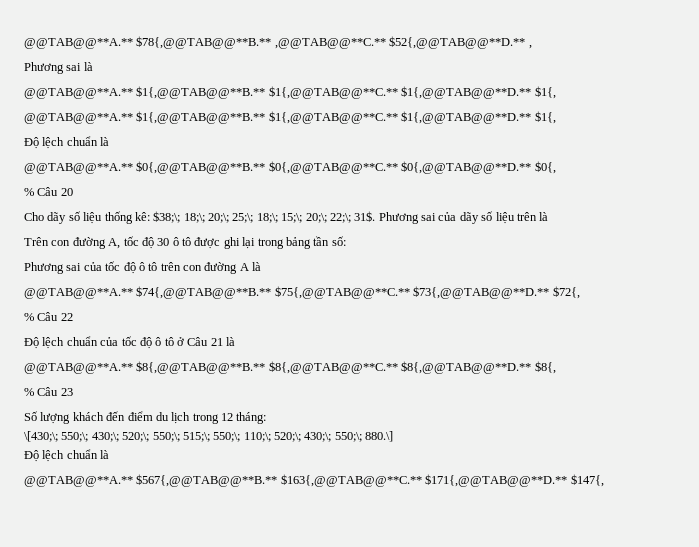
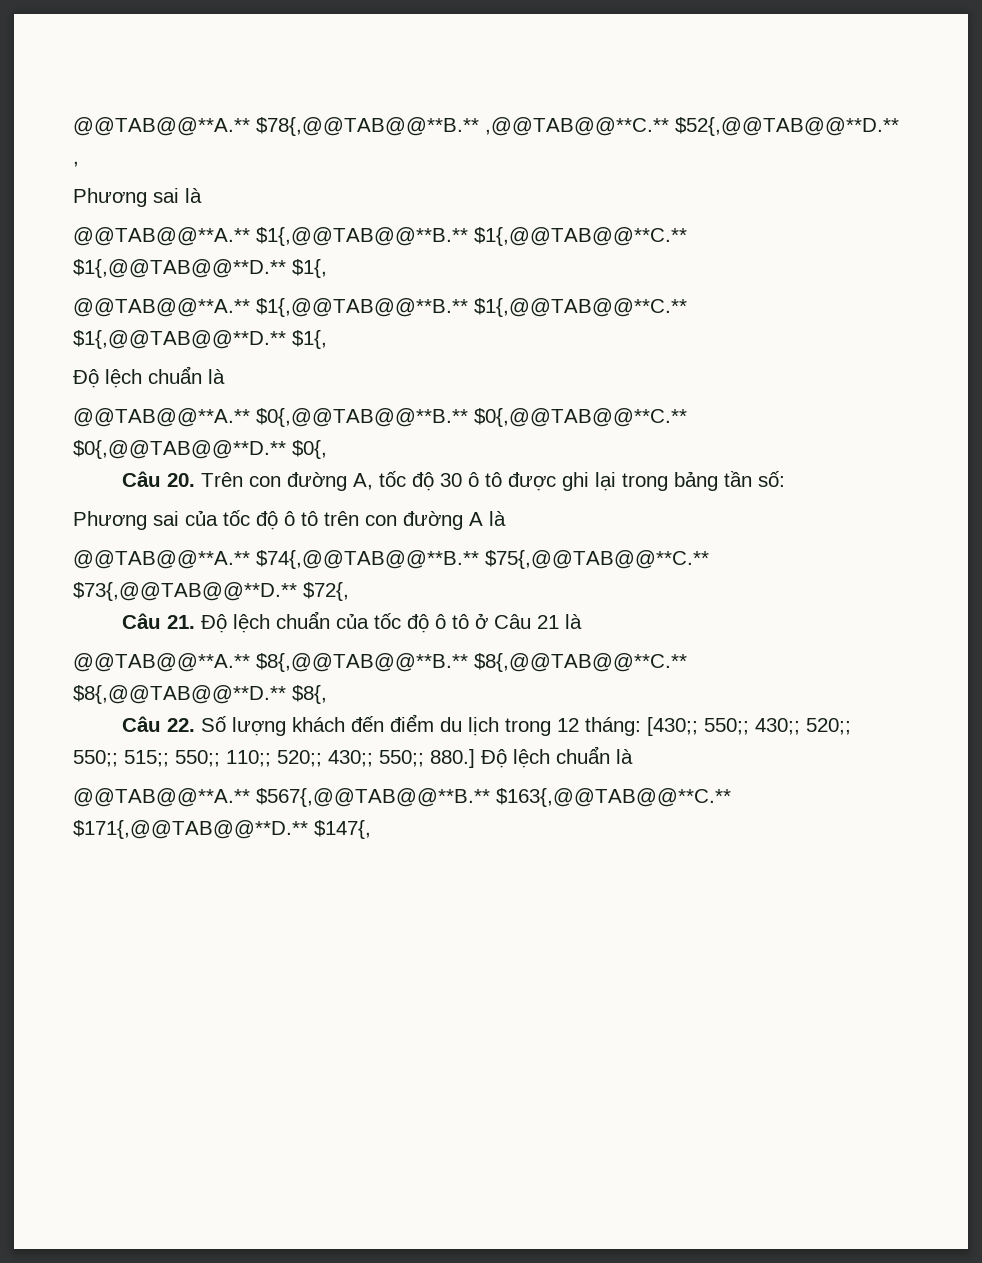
- % Câu 20
- Cho dãy số liệu thống kê: $38;\; 18;\; 20;\; 25;\; 18;\; 15;\; 20;\; 22;\; 31$. Phương sai của dãy số liệu trên là
- Trên con đường A, tốc độ 30 ô tô được ghi lại trong bảng tần số:
+ Câu 20. Trên con đường A, tốc độ 30 ô tô được ghi lại trong bảng tần số:
- % Câu 22
- Độ lệch chuẩn của tốc độ ô tô ở Câu 21 là
+ Câu 21. Độ lệch chuẩn của tốc độ ô tô ở Câu 21 là
- % Câu 23
- Số lượng khách đến điểm du lịch trong 12 tháng:
- \[430;\; 550;\; 430;\; 520;\; 550;\; 515;\; 550;\; 110;\; 520;\; 430;\; 550;\; 880.\]
- Độ lệch chuẩn là
+ Câu 22. Số lượng khách đến điểm du lịch trong 12 tháng: [430;; 550;; 430;; 520;; 550;; 515;; 550;; 110;; 520;; 430;; 550;; 880.] Độ lệch chuẩn là

